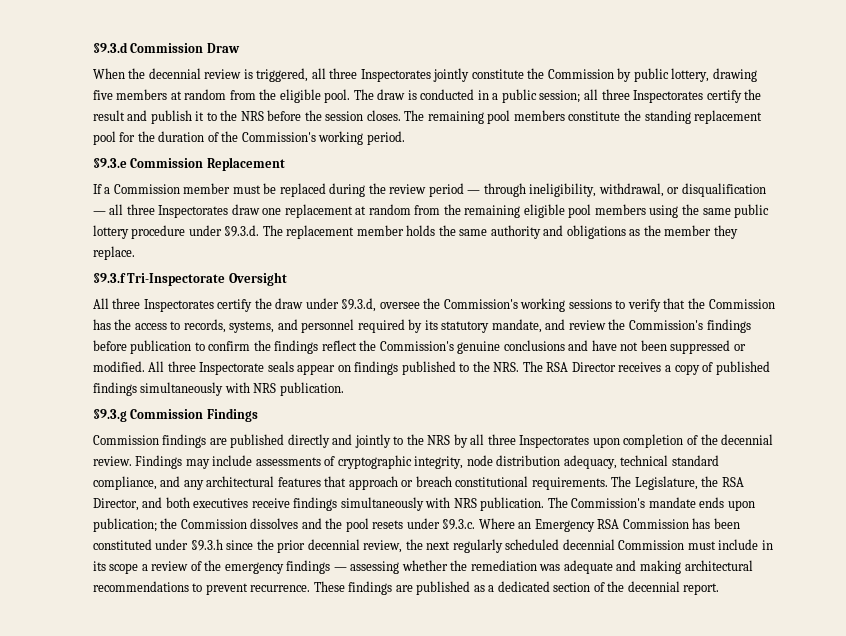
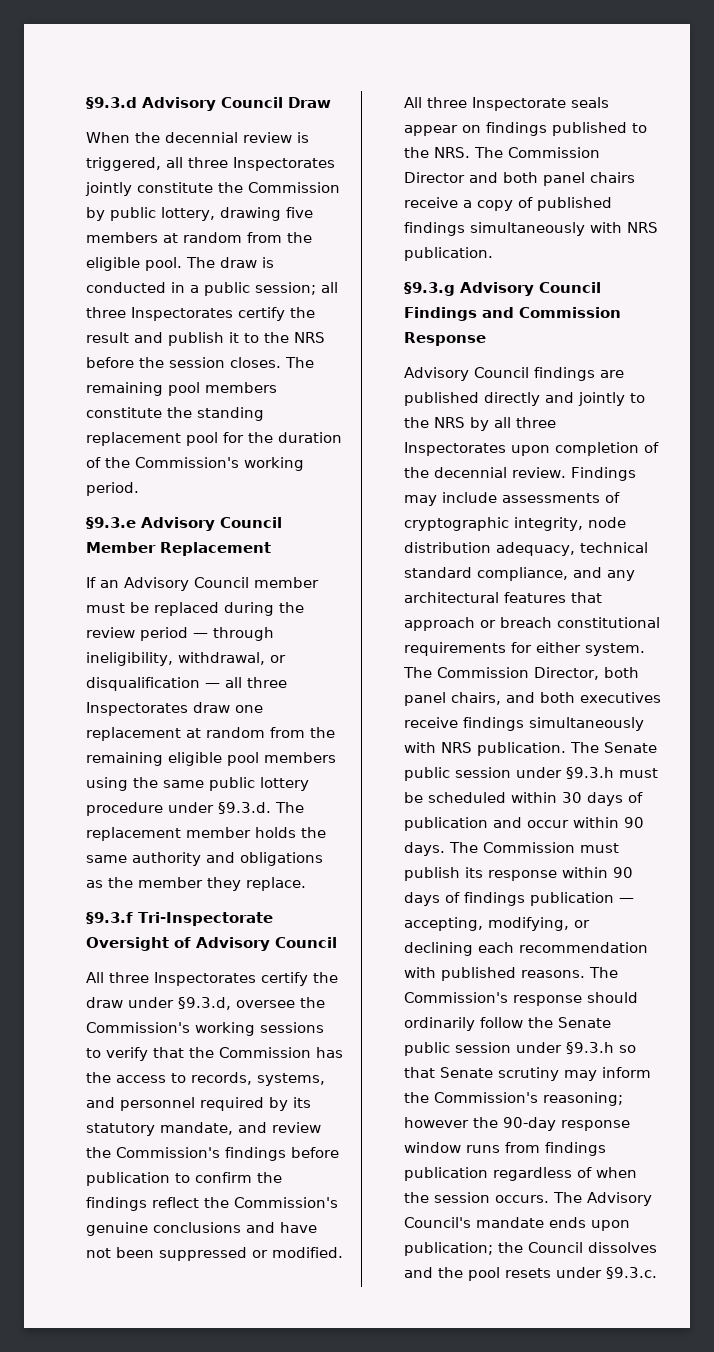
- §9.3.d Commission Draw
+ §9.3.d Advisory Council Draw
- §9.3.e Commission Replacement
+ §9.3.e Advisory Council Member Replacement
- If a Commission member must be replaced during the review period — through ineligibility, withdrawal, or disqualification — all three Inspectorates draw one replacement at random from the remaining eligible pool members using the same public lottery procedure under §9.3.d. The replacement member holds the same authority and obligations as the member they replace.
+ If an Advisory Council member must be replaced during the review period — through ineligibility, withdrawal, or disqualification — all three Inspectorates draw one replacement at random from the remaining eligible pool members using the same public lottery procedure under §9.3.d. The replacement member holds the same authority and obligations as the member they replace.
- §9.3.f Tri-Inspectorate Oversight
+ §9.3.f Tri-Inspectorate Oversight of Advisory Council
- All three Inspectorate seals appear on findings published to the NRS. The RSA Director receives a copy of published findings simultaneously with NRS publication.
+ All three Inspectorate seals appear on findings published to the NRS. The Commission Director and both panel chairs receive a copy of published findings simultaneously with NRS publication.
- §9.3.g Commission Findings
- Commission findings are published directly and jointly to the NRS by all three Inspectorates upon completion of the decennial review.
+ §9.3.g Advisory Council Findings and Commission Response
+ Advisory Council findings are published directly and jointly to the NRS by all three Inspectorates upon completion of the decennial review.
- Findings may include assessments of cryptographic integrity, node distribution adequacy, technical standard compliance, and any architectural features that approach or breach constitutional requirements. The Legislature, the RSA Director, and both executives receive findings simultaneously with NRS publication.
+ Findings may include assessments of cryptographic integrity, node distribution adequacy, technical standard compliance, and any architectural features that approach or breach constitutional requirements for either system. The Commission Director, both panel chairs, and both executives receive findings simultaneously with NRS publication.
- The Commission's mandate ends upon publication; the Commission dissolves and the pool resets under §9.3.c. Where an Emergency RSA Commission has been constituted under §9.3.h since the prior decennial review, the next regularly scheduled decennial Commission must include in its scope a review of the emergency findings — assessing whether the remediation was adequate and making architectural recommendations to prevent recurrence. These findings are published as a dedicated section of the decennial report.
+ The Senate public session under §9.3.h must be scheduled within 30 days of publication and occur within 90 days. The Commission must publish its response within 90 days of findings publication — accepting, modifying, or declining each recommendation with published reasons. The Commission's response should ordinarily follow the Senate public session under §9.3.h so that Senate scrutiny may inform the Commission's reasoning; however the 90-day response window runs from findings publication regardless of when the session occurs. The Advisory Council's mandate ends upon publication; the Council dissolves and the pool resets under §9.3.c.

